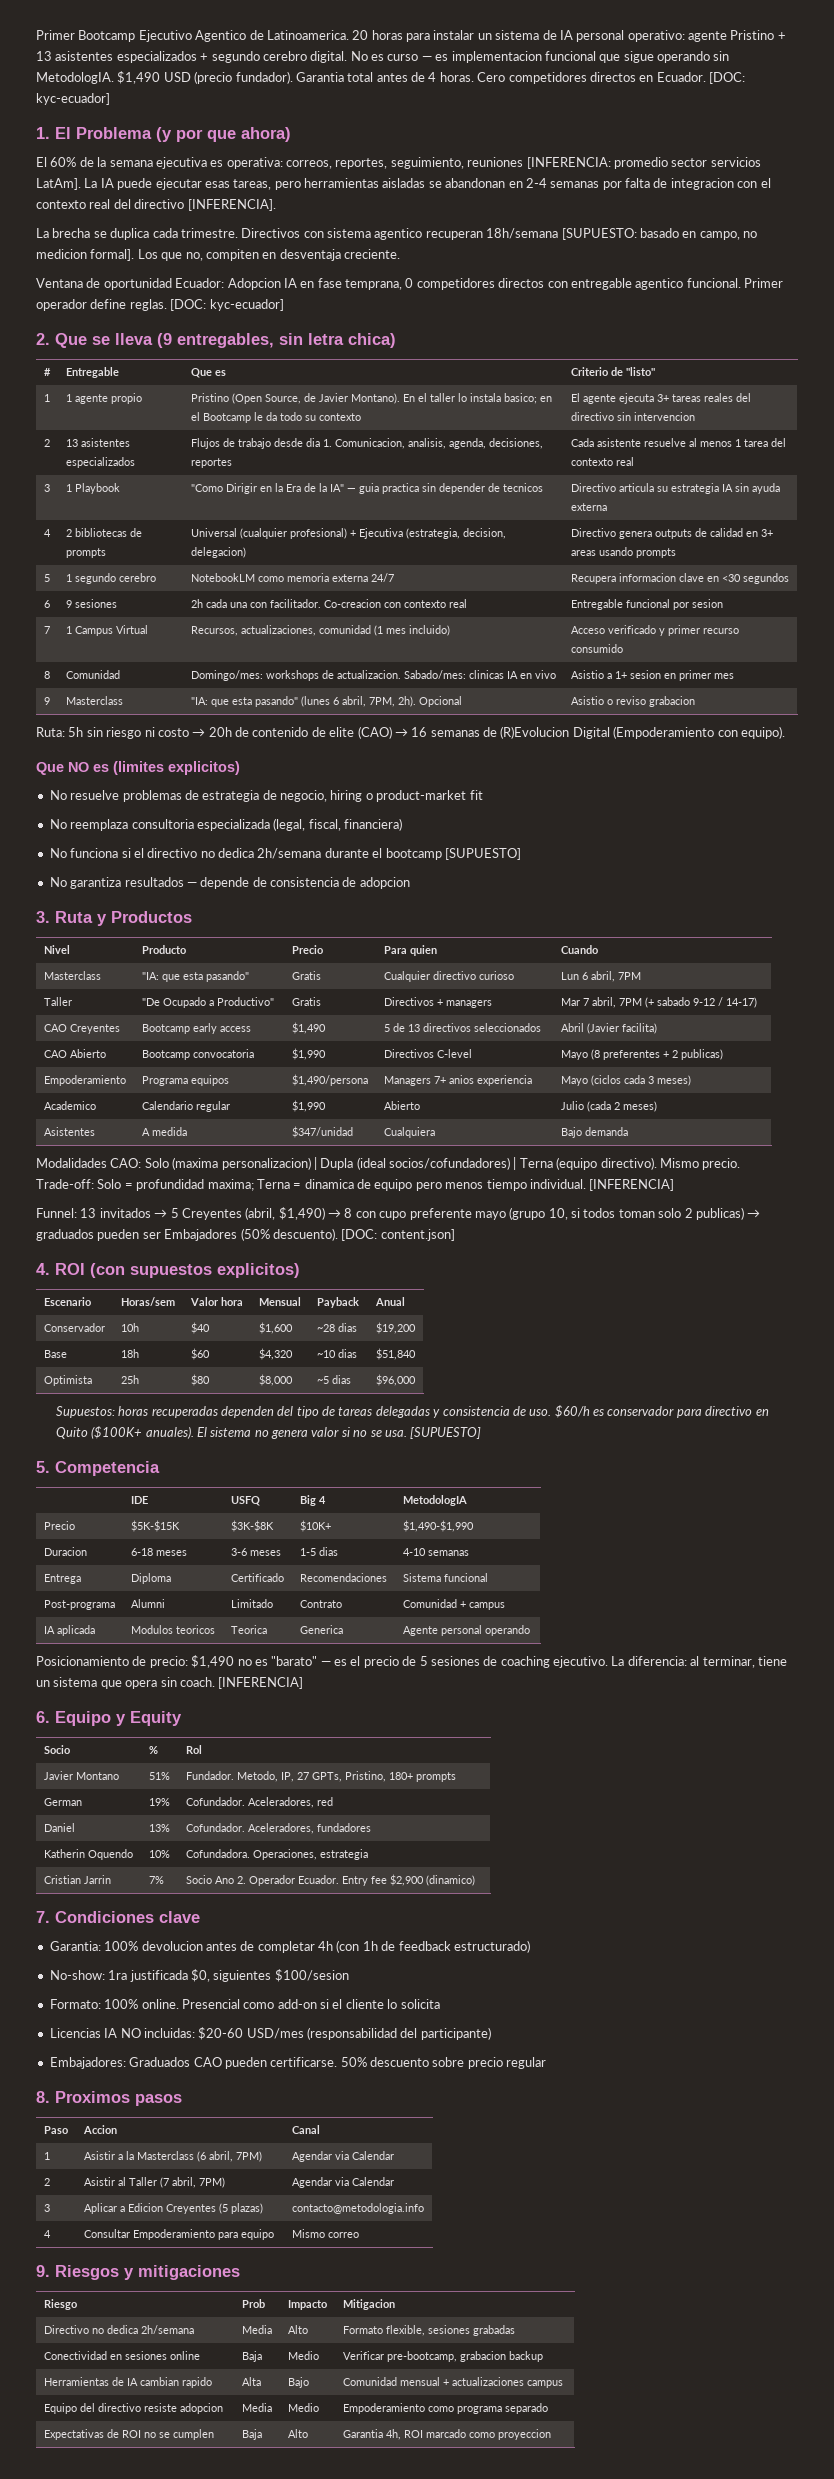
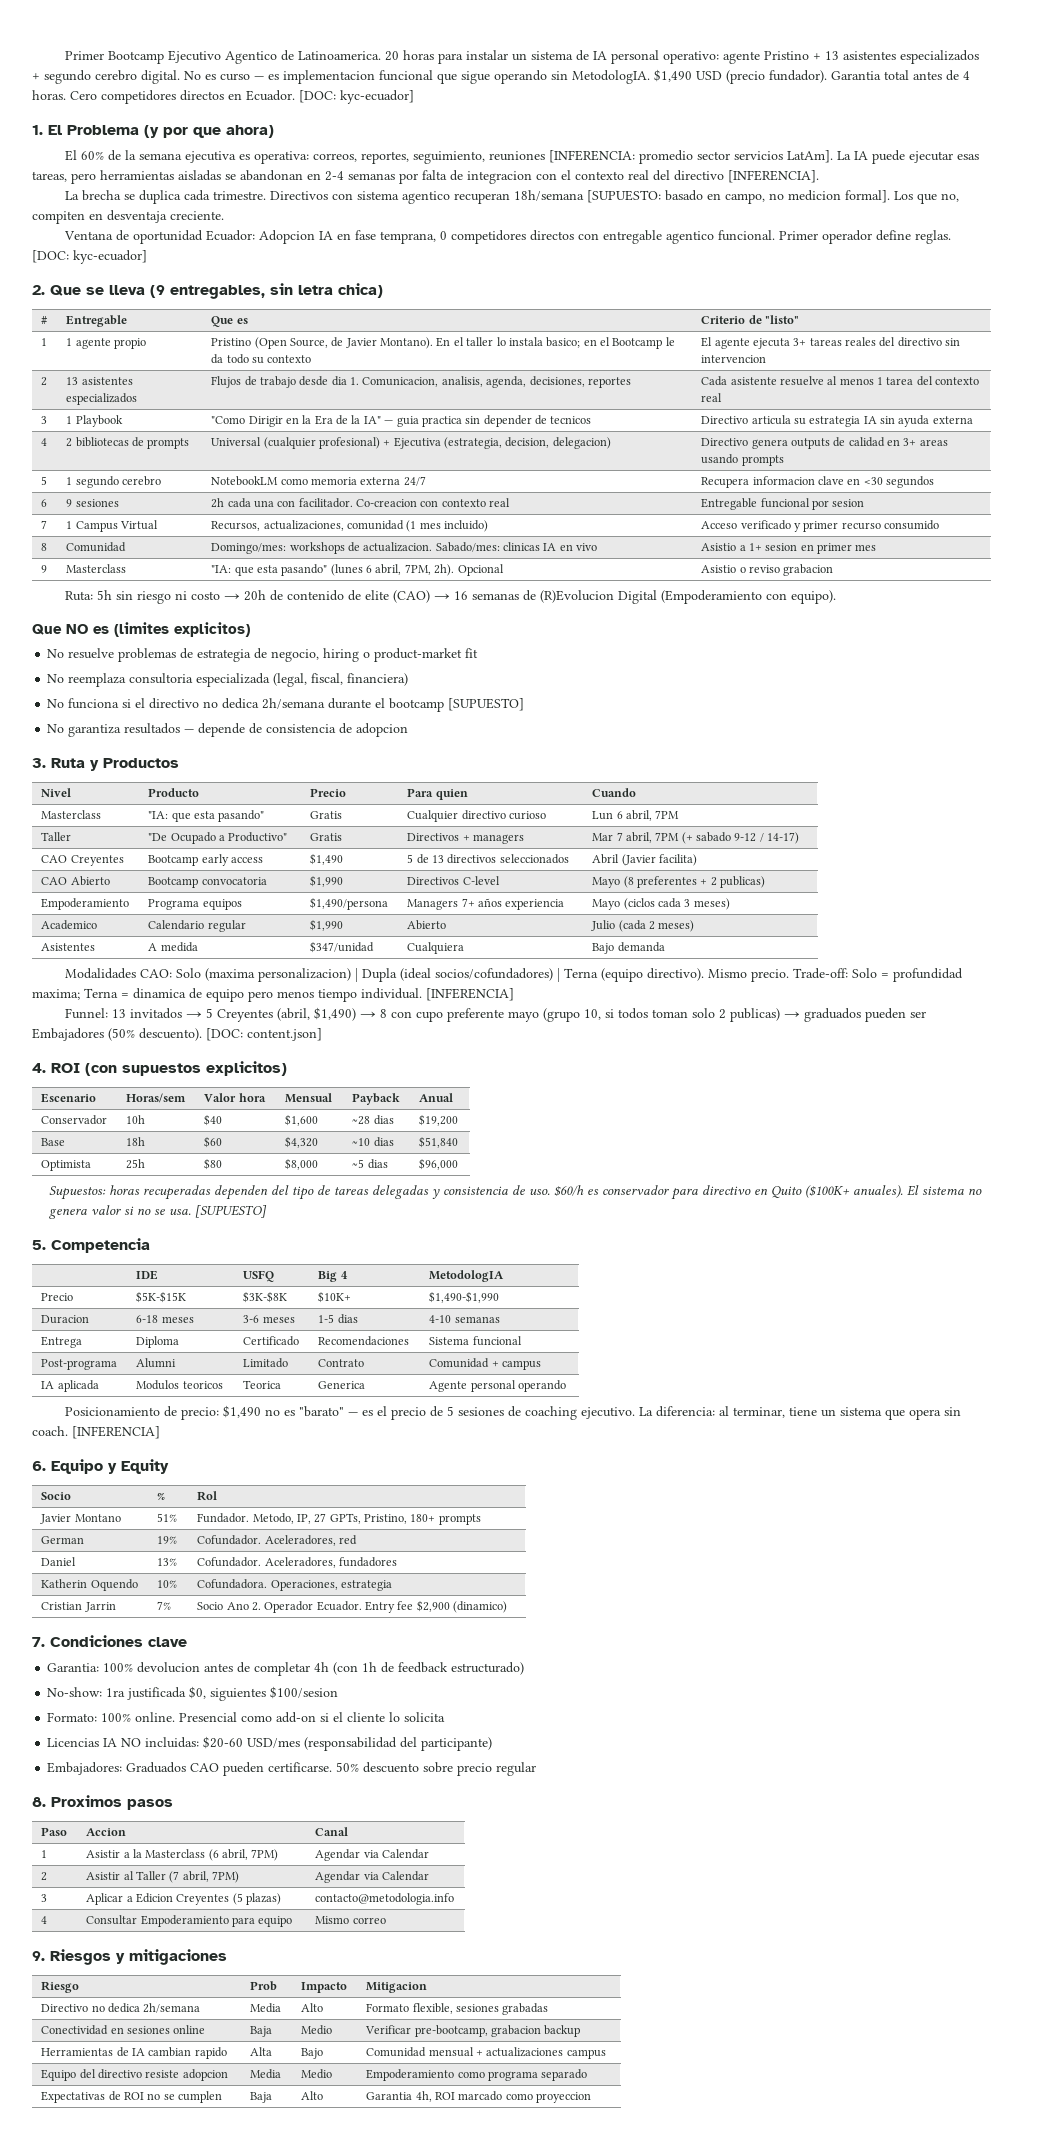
- Empoderamiento | Programa equipos | $1,490/persona | Managers 7+ anios experiencia | Mayo (ciclos cada 3 meses)
+ Empoderamiento | Programa equipos | $1,490/persona | Managers 7+ años experiencia | Mayo (ciclos cada 3 meses)

